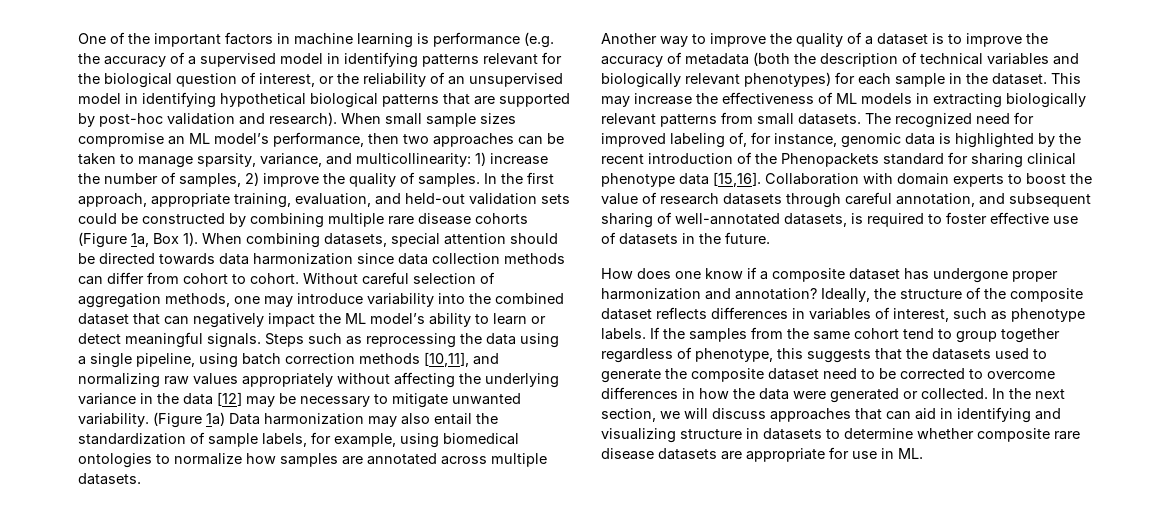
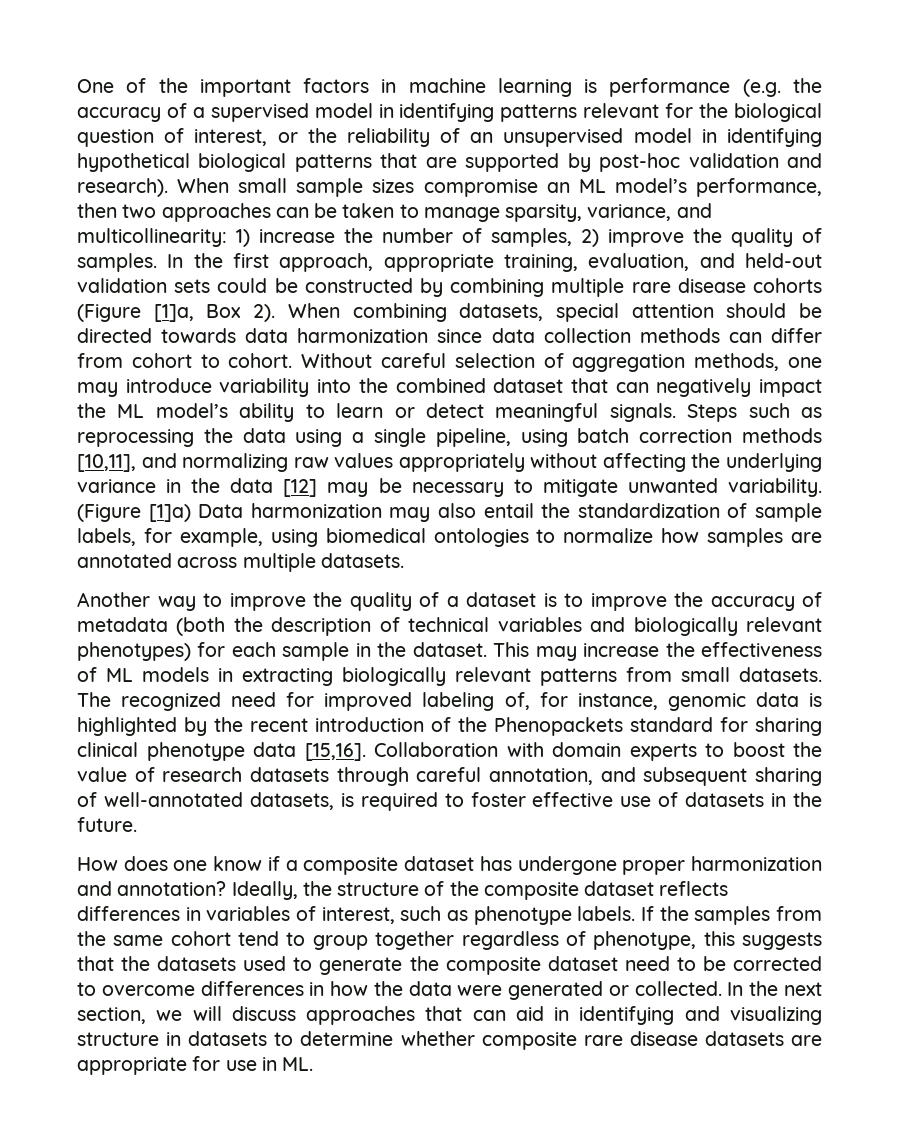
- In the first approach, appropriate training, evaluation, and held-out validation sets could be constructed by combining multiple rare disease cohorts (Figure 1a, Box 1).
+ In the first approach, appropriate training, evaluation, and held-out validation sets could be constructed by combining multiple rare disease cohorts (Figure [1]a, Box 2).
- (Figure 1a) Data harmonization may also entail the standardization of sample labels, for example, using biomedical ontologies to normalize how samples are annotated across multiple datasets.
+ (Figure [1]a) Data harmonization may also entail the standardization of sample labels, for example, using biomedical ontologies to normalize how samples are annotated across multiple datasets.

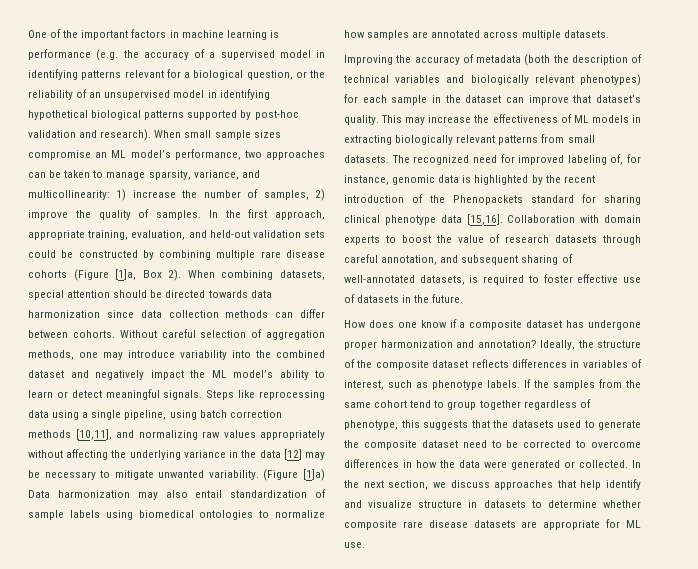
- One of the important factors in machine learning is performance (e.g. the accuracy of a supervised model in identifying patterns relevant for the biological question of interest, or the reliability of an unsupervised model in identifying hypothetical biological patterns that are supported by post-hoc validation and research).
+ One of the important factors in machine learning is performance (e.g. the accuracy of a supervised model in identifying patterns relevant for a biological question, or the reliability of an unsupervised model in identifying hypothetical biological patterns supported by post-hoc validation and research).
- When small sample sizes compromise an ML model’s performance, then two approaches can be taken to manage sparsity, variance, and multicollinearity: 1) increase the number of samples, 2) improve the quality of samples.
+ When small sample sizes compromise an ML model’s performance, two approaches can be taken to manage sparsity, variance, and multicollinearity: 1) increase the number of samples, 2) improve the quality of samples.
- When combining datasets, special attention should be directed towards data harmonization since data collection methods can differ from cohort to cohort.
+ When combining datasets, special attention should be directed towards data harmonization since data collection methods can differ between cohorts.
- Without careful selection of aggregation methods, one may introduce variability into the combined dataset that can negatively impact the ML model’s ability to learn or detect meaningful signals.
+ Without careful selection of aggregation methods, one may introduce variability into the combined dataset and negatively impact the ML model’s ability to learn or detect meaningful signals.
- Steps such as reprocessing the data using a single pipeline, using batch correction methods [10,11], and normalizing raw values appropriately without affecting the underlying variance in the data [12] may be necessary to mitigate unwanted variability.
+ Steps like reprocessing data using a single pipeline, using batch correction methods [10,11], and normalizing raw values appropriately without affecting the underlying variance in the data [12] may be necessary to mitigate unwanted variability.
- (Figure [1]a) Data harmonization may also entail the standardization of sample labels, for example, using biomedical ontologies to normalize how samples are annotated across multiple datasets.
+ (Figure [1]a) Data harmonization may also entail standardization of sample labels using biomedical ontologies to normalize how samples are annotated across multiple datasets.
- Another way to improve the quality of a dataset is to improve the accuracy of metadata (both the description of technical variables and biologically relevant phenotypes) for each sample in the dataset.
+ Improving the accuracy of metadata (both the description of technical variables and biologically relevant phenotypes) for each sample in the dataset can improve that dataset’s quality.
- In the next section, we will discuss approaches that can aid in identifying and visualizing structure in datasets to determine whether composite rare disease datasets are appropriate for use in ML.
+ In the next section, we discuss approaches that help identify and visualize structure in datasets to determine whether composite rare disease datasets are appropriate for ML use.

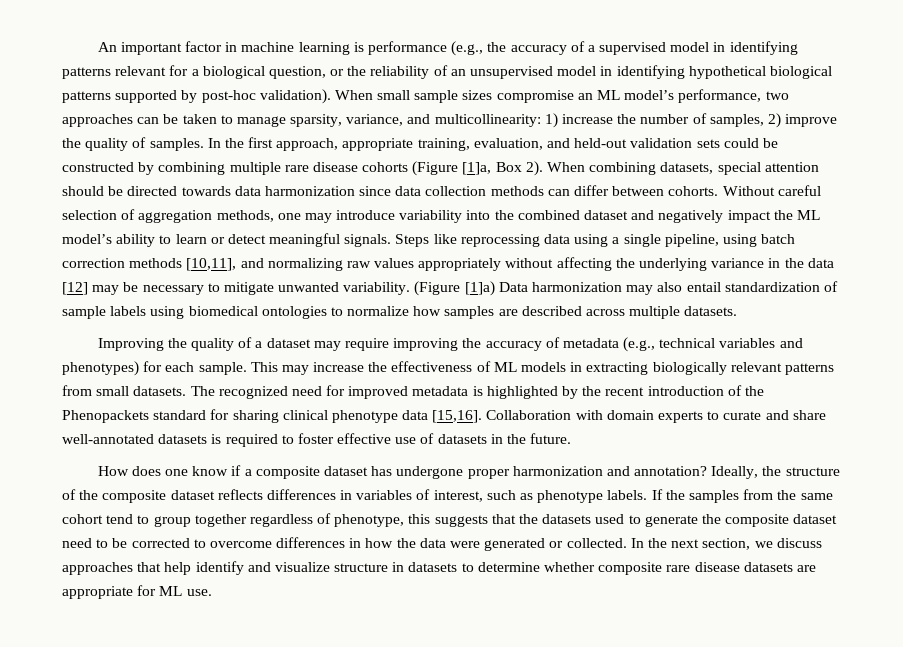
- One of the important factors in machine learning is performance (e.g. the accuracy of a supervised model in identifying patterns relevant for a biological question, or the reliability of an unsupervised model in identifying hypothetical biological patterns supported by post-hoc validation and research).
+ An important factor in machine learning is performance (e.g., the accuracy of a supervised model in identifying patterns relevant for a biological question, or the reliability of an unsupervised model in identifying hypothetical biological patterns supported by post-hoc validation).
- (Figure [1]a) Data harmonization may also entail standardization of sample labels using biomedical ontologies to normalize how samples are annotated across multiple datasets.
+ (Figure [1]a) Data harmonization may also entail standardization of sample labels using biomedical ontologies to normalize how samples are described across multiple datasets.
- Improving the accuracy of metadata (both the description of technical variables and biologically relevant phenotypes) for each sample in the dataset can improve that dataset’s quality.
+ Improving the quality of a dataset may require improving the accuracy of metadata (e.g., technical variables and phenotypes) for each sample.
- The recognized need for improved labeling of, for instance, genomic data is highlighted by the recent introduction of the Phenopackets standard for sharing clinical phenotype data [15,16].
+ The recognized need for improved metadata is highlighted by the recent introduction of the Phenopackets standard for sharing clinical phenotype data [15,16].
- Collaboration with domain experts to boost the value of research datasets through careful annotation, and subsequent sharing of well-annotated datasets, is required to foster effective use of datasets in the future.
+ Collaboration with domain experts to curate and share well-annotated datasets is required to foster effective use of datasets in the future.

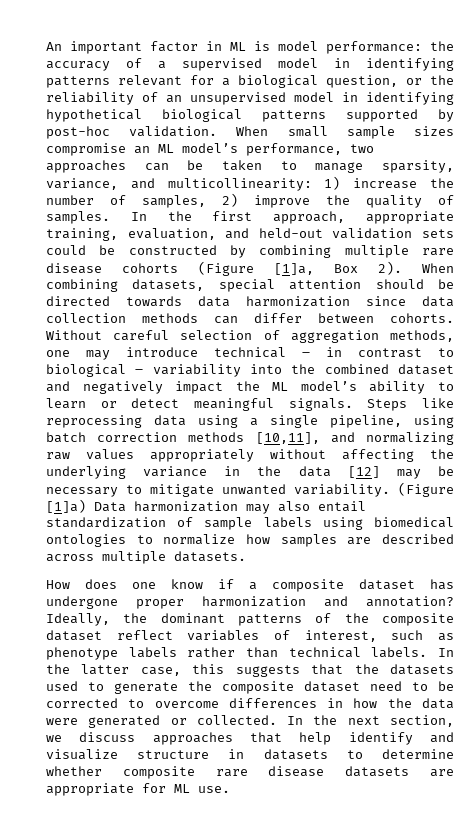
- An important factor in machine learning is performance (e.g., the accuracy of a supervised model in identifying patterns relevant for a biological question, or the reliability of an unsupervised model in identifying hypothetical biological patterns supported by post-hoc validation).
+ An important factor in ML is model performance: the accuracy of a supervised model in identifying patterns relevant for a biological question, or the reliability of an unsupervised model in identifying hypothetical biological patterns supported by post-hoc validation.
- Without careful selection of aggregation methods, one may introduce variability into the combined dataset and negatively impact the ML model’s ability to learn or detect meaningful signals.
+ Without careful selection of aggregation methods, one may introduce technical – in contrast to biological – variability into the combined dataset and negatively impact the ML model’s ability to learn or detect meaningful signals.
- Improving the quality of a dataset may require improving the accuracy of metadata (e.g., technical variables and phenotypes) for each sample. This may increase the effectiveness of ML models in extracting biologically relevant patterns from small datasets. The recognized need for improved metadata is highlighted by the recent introduction of the Phenopackets standard for sharing clinical phenotype data [15,16]. Collaboration with domain experts to curate and share well-annotated datasets is required to foster effective use of datasets in the future.
- Ideally, the structure of the composite dataset reflects differences in variables of interest, such as phenotype labels. If the samples from the same cohort tend to group together regardless of phenotype, this suggests that the datasets used to generate the composite dataset need to be corrected to overcome differences in how the data were generated or collected.
+ Ideally, the dominant patterns of the composite dataset reflect variables of interest, such as phenotype labels rather than technical labels. In the latter case, this suggests that the datasets used to generate the composite dataset need to be corrected to overcome differences in how the data were generated or collected.

